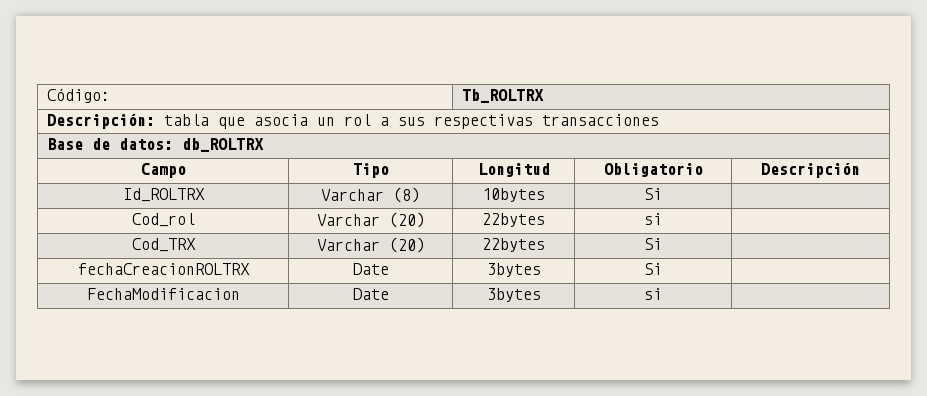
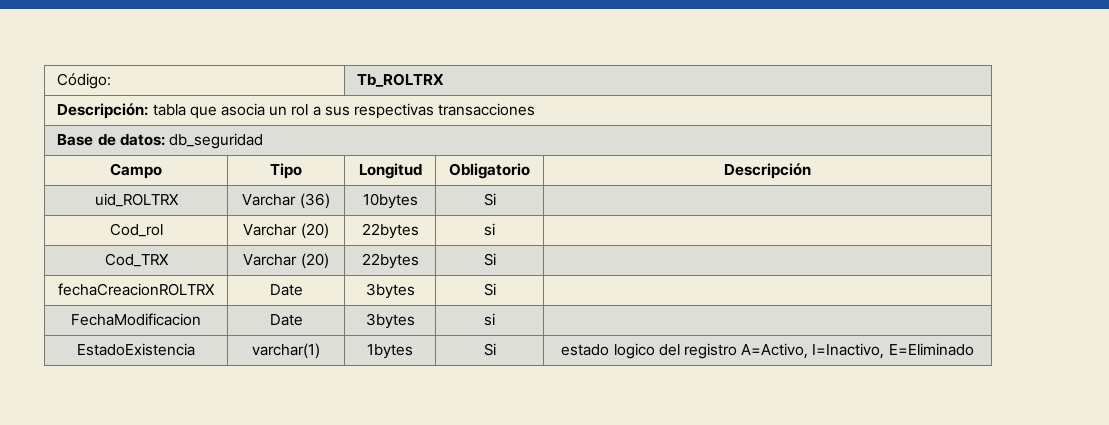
- Base de datos: db_ROLTRX
+ Base de datos: db_seguridad
- Id_ROLTRX | Varchar (8) | 10bytes | Si |
+ uid_ROLTRX | Varchar (36) | 10bytes | Si |
+ EstadoExistencia | varchar(1) | 1bytes | Si | estado logico del registro A=Activo, I=Inactivo, E=Eliminado

